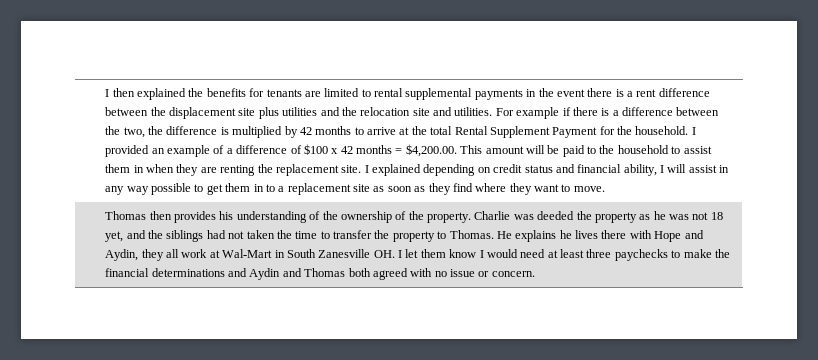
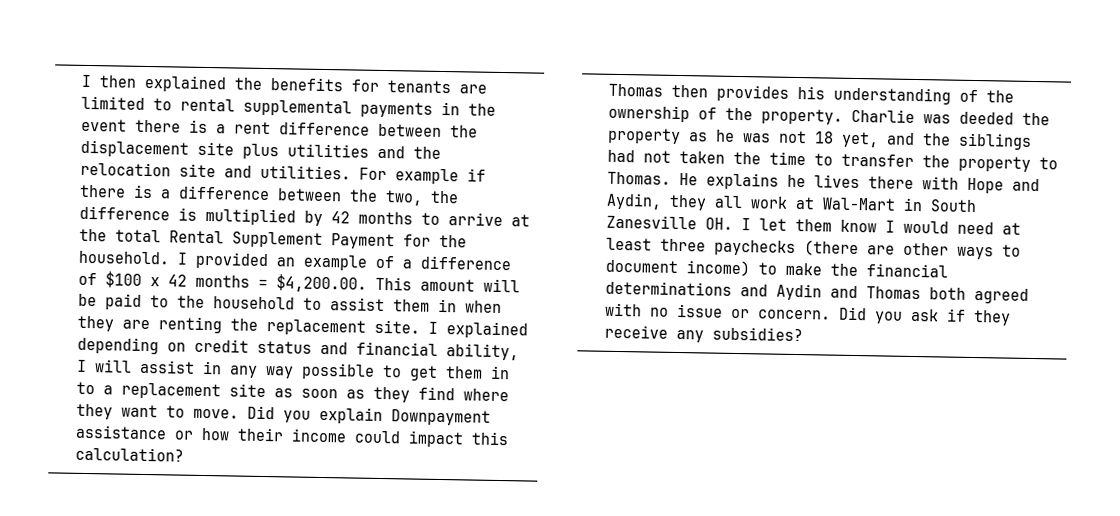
+ Did you explain Downpayment assistance or how their income could impact this calculation?
- He explains he lives there with Hope and Aydin, they all work at Wal-Mart in South Zanesville OH. I let them know I would need at least three paychecks to make the financial determinations and Aydin and Thomas both agreed with no issue or concern.
+ He explains he lives there with Hope and Aydin, they all work at Wal-Mart in South Zanesville OH. I let them know I would need at least three paychecks (there are other ways to document income) to make the financial determinations and Aydin and Thomas both agreed with no issue or concern.
+ Did you ask if they receive any subsidies?

